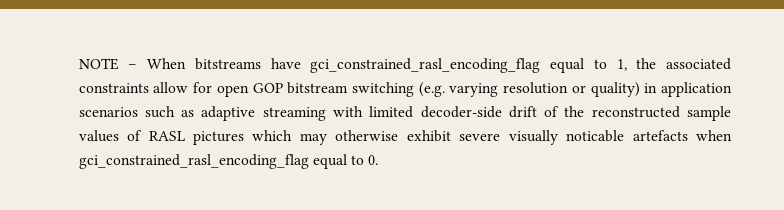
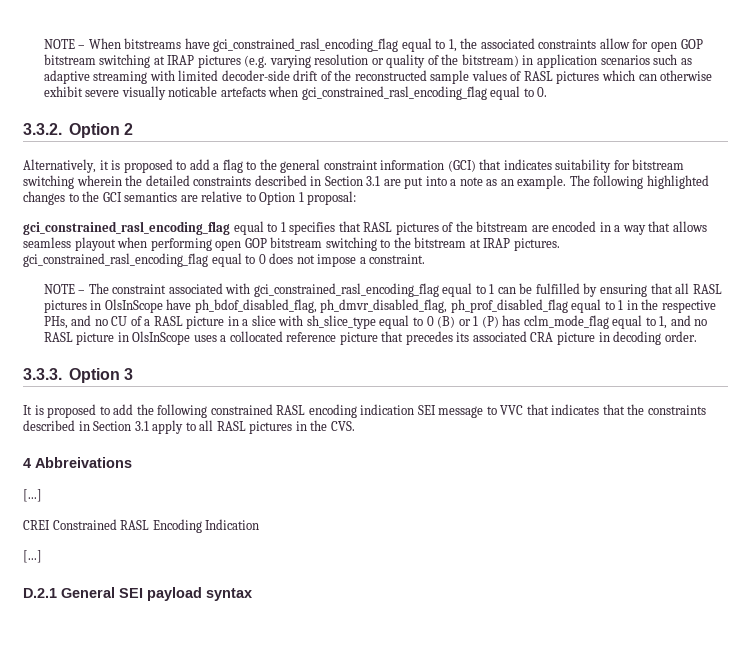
- NOTE – When bitstreams have gci_constrained_rasl_encoding_flag equal to 1, the associated constraints allow for open GOP bitstream switching (e.g. varying resolution or quality) in application scenarios such as adaptive streaming with limited decoder-side drift of the reconstructed sample values of RASL pictures which may otherwise exhibit severe visually noticable artefacts when gci_constrained_rasl_encoding_flag equal to 0.
+ NOTE – When bitstreams have gci_constrained_rasl_encoding_flag equal to 1, the associated constraints allow for open GOP bitstream switching at IRAP pictures (e.g. varying resolution or quality of the bitstream) in application scenarios such as adaptive streaming with limited decoder-side drift of the reconstructed sample values of RASL pictures which can otherwise exhibit severe visually noticable artefacts when gci_constrained_rasl_encoding_flag equal to 0.
+ 3.3.2. Option 2
+ Alternatively, it is proposed to add a flag to the general constraint information (GCI) that indicates suitability for bitstream switching wherein the detailed constraints described in Section 3.1 are put into a note as an example. The following highlighted changes to the GCI semantics are relative to Option 1 proposal:
+ gci_constrained_rasl_encoding_flag equal to 1 specifies that RASL pictures of the bitstream are encoded in a way that allows seamless playout when performing open GOP bitstream switching to the bitstream at IRAP pictures. gci_constrained_rasl_encoding_flag equal to 0 does not impose a constraint.
+ NOTE – The constraint associated with gci_constrained_rasl_encoding_flag equal to 1 can be fulfilled by ensuring that all RASL pictures in OlsInScope have ph_bdof_disabled_flag, ph_dmvr_disabled_flag, ph_prof_disabled_flag equal to 1 in the respective PHs, and no CU of a RASL picture in a slice with sh_slice_type equal to 0 (B) or 1 (P) has cclm_mode_flag equal to 1, and no RASL picture in OlsInScope uses a collocated reference picture that precedes its associated CRA picture in decoding order.
+ 3.3.3. Option 3
+ It is proposed to add the following constrained RASL encoding indication SEI message to VVC that indicates that the constraints described in Section 3.1 apply to all RASL pictures in the CVS.
+ 4 Abbreivations
+ [...]
+ CREI Constrained RASL Encoding Indication
+ [...]
+ D.2.1 General SEI payload syntax

